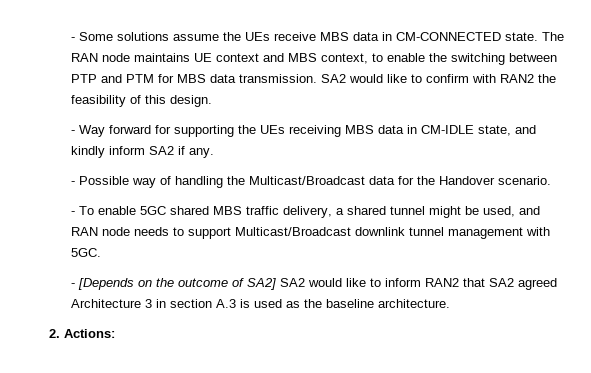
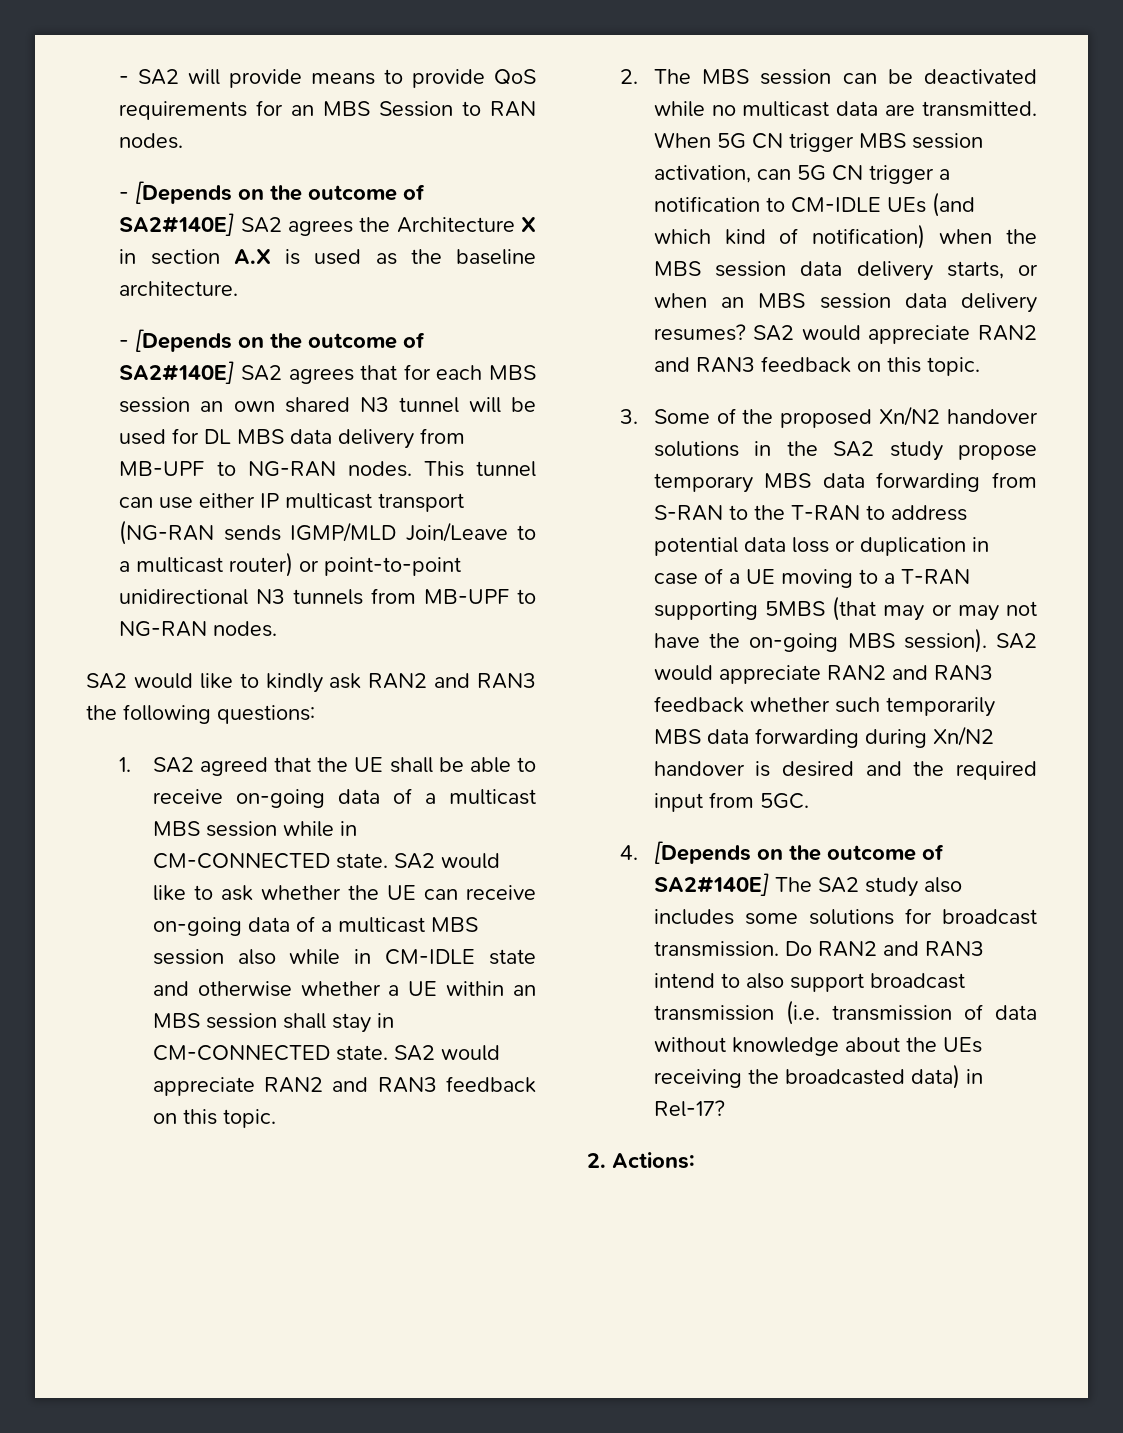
- - Some solutions assume the UEs receive MBS data in CM-CONNECTED state. The RAN node maintains UE context and MBS context, to enable the switching between PTP and PTM for MBS data transmission. SA2 would like to confirm with RAN2 the feasibility of this design.
- - Way forward for supporting the UEs receiving MBS data in CM-IDLE state, and kindly inform SA2 if any.
- - Possible way of handling the Multicast/Broadcast data for the Handover scenario.
- - To enable 5GC shared MBS traffic delivery, a shared tunnel might be used, and RAN node needs to support Multicast/Broadcast downlink tunnel management with 5GC.
- - [Depends on the outcome of SA2] SA2 would like to inform RAN2 that SA2 agreed Architecture 3 in section A.3 is used as the baseline architecture.
+ - SA2 will provide means to provide QoS requirements for an MBS Session to RAN nodes.
+ - [Depends on the outcome of SA2#140E] SA2 agrees the Architecture X in section A.X is used as the baseline architecture.
+ - [Depends on the outcome of SA2#140E] SA2 agrees that for each MBS session an own shared N3 tunnel will be used for DL MBS data delivery from MB-UPF to NG-RAN nodes. This tunnel can use either IP multicast transport (NG-RAN sends IGMP/MLD Join/Leave to a multicast router) or point-to-point unidirectional N3 tunnels from MB-UPF to NG-RAN nodes.
+ SA2 would like to kindly ask RAN2 and RAN3 the following questions:
+ 1. SA2 agreed that the UE shall be able to receive on-going data of a multicast MBS session while in CM-CONNECTED state. SA2 would like to ask whether the UE can receive on-going data of a multicast MBS session also while in CM-IDLE state and otherwise whether a UE within an MBS session shall stay in CM-CONNECTED state. SA2 would appreciate RAN2 and RAN3 feedback on this topic.
+ 2. The MBS session can be deactivated while no multicast data are transmitted. When 5G CN trigger MBS session activation, can 5G CN trigger a notification to CM-IDLE UEs (and which kind of notification) when the MBS session data delivery starts, or when an MBS session data delivery resumes? SA2 would appreciate RAN2 and RAN3 feedback on this topic.
+ 3. Some of the proposed Xn/N2 handover solutions in the SA2 study propose temporary MBS data forwarding from S-RAN to the T-RAN to address potential data loss or duplication in case of a UE moving to a T-RAN supporting 5MBS (that may or may not have the on-going MBS session). SA2 would appreciate RAN2 and RAN3 feedback whether such temporarily MBS data forwarding during Xn/N2 handover is desired and the required input from 5GC.
+ 4. [Depends on the outcome of SA2#140E] The SA2 study also includes some solutions for broadcast transmission. Do RAN2 and RAN3 intend to also support broadcast transmission (i.e. transmission of data without knowledge about the UEs receiving the broadcasted data) in Rel-17?

